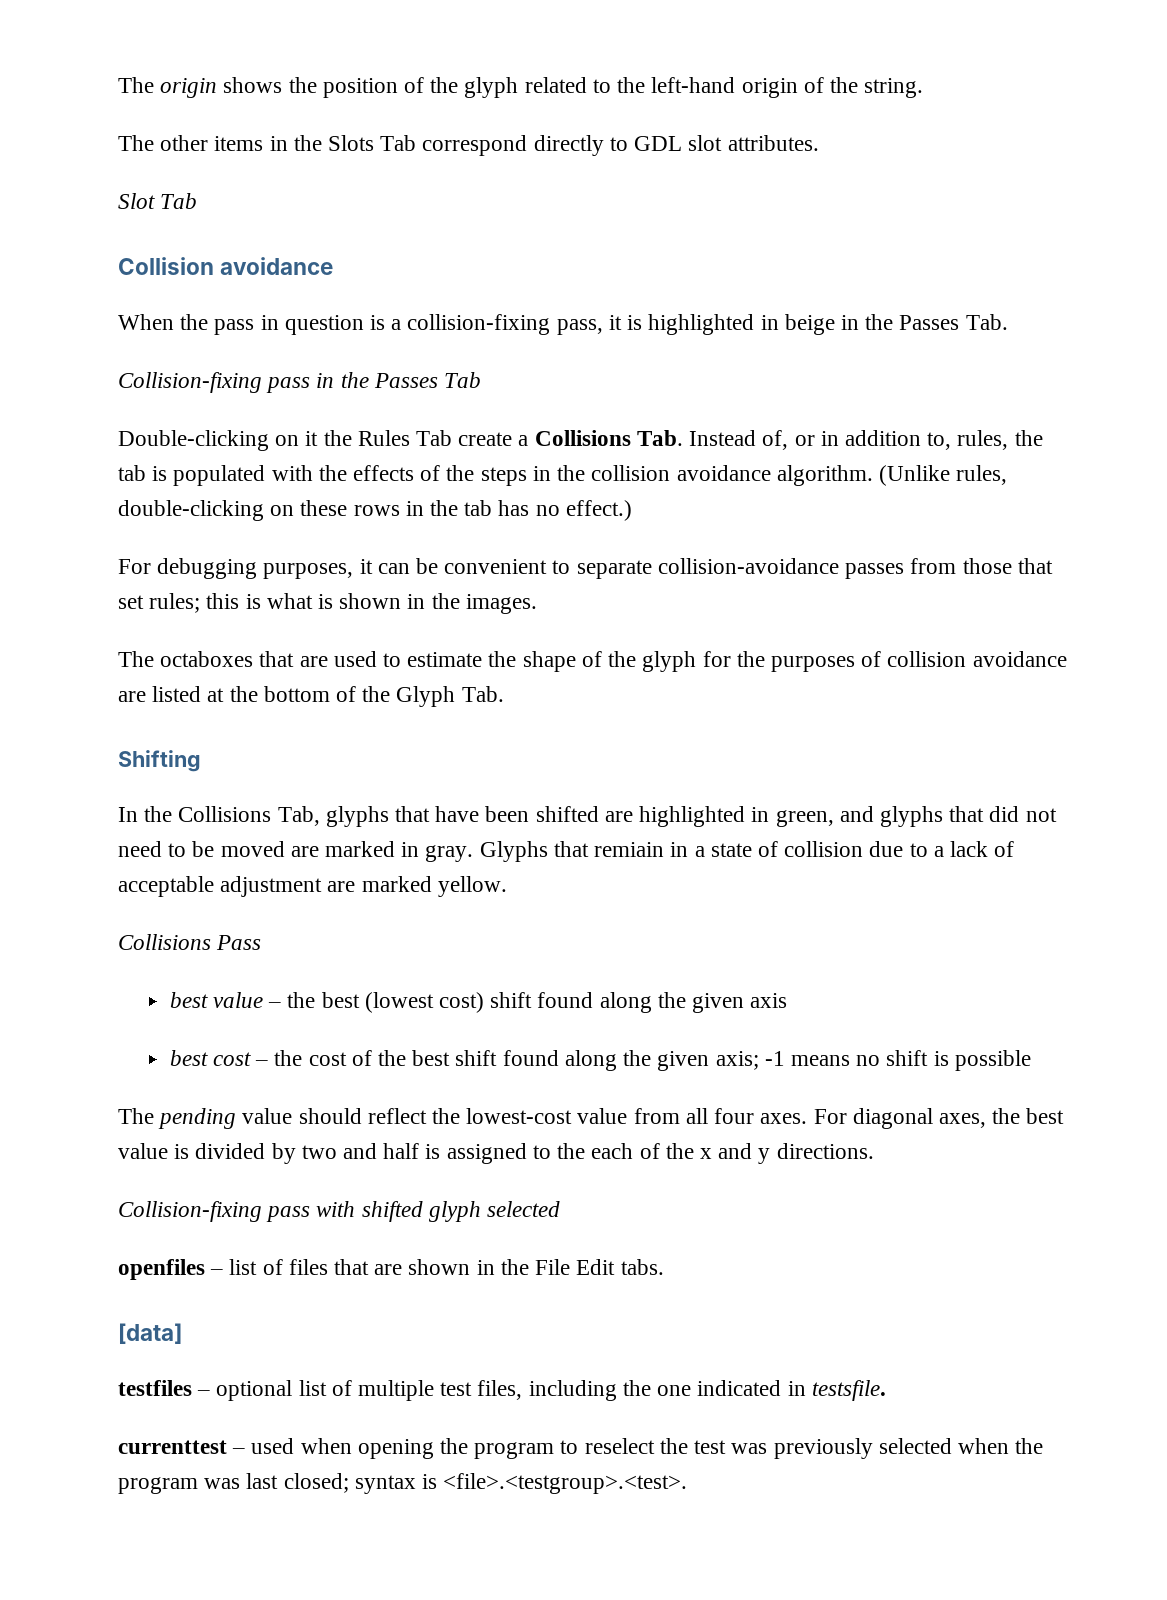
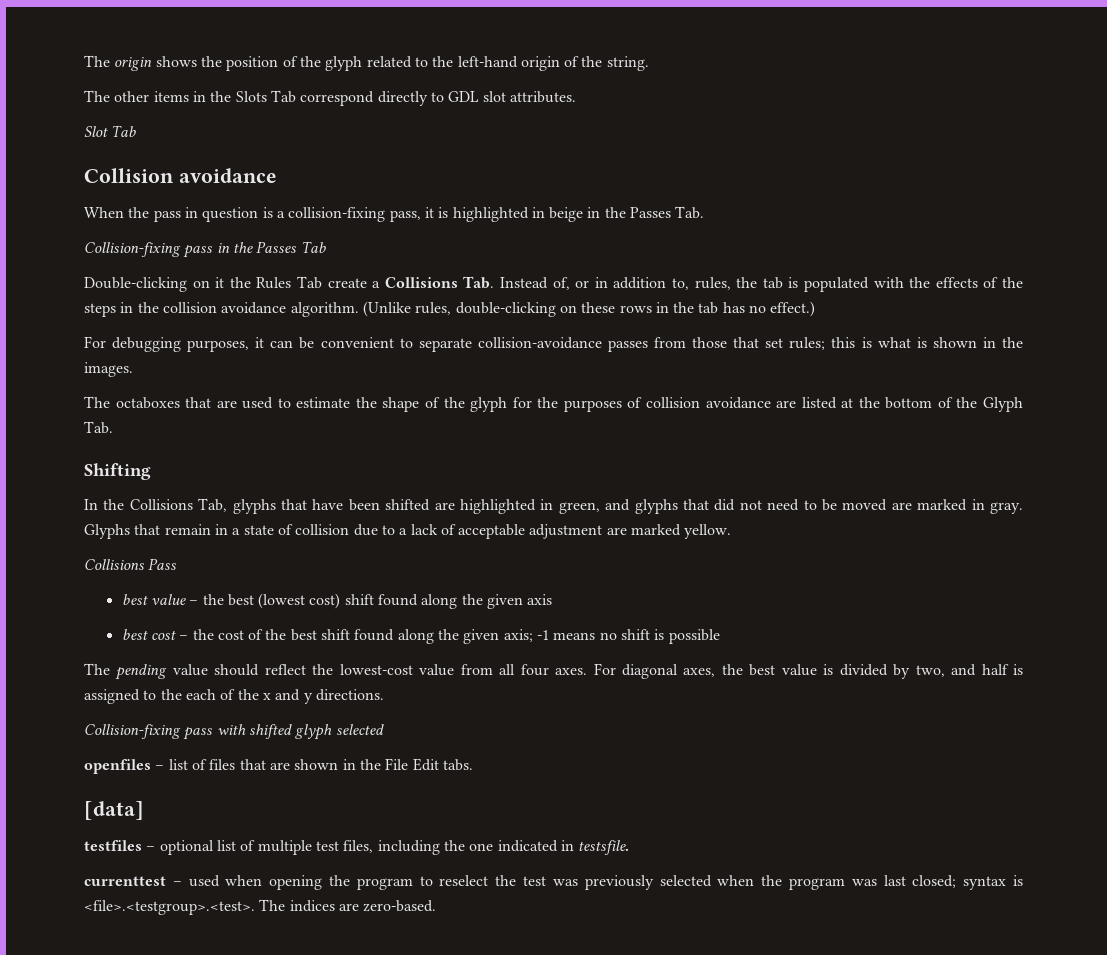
- Glyphs that remiain in a state of collision due to a lack of acceptable adjustment are marked yellow.
+ Glyphs that remain in a state of collision due to a lack of acceptable adjustment are marked yellow.
- For diagonal axes, the best value is divided by two and half is assigned to the each of the x and y directions.
+ For diagonal axes, the best value is divided by two, and half is assigned to the each of the x and y directions.
- currenttest – used when opening the program to reselect the test was previously selected when the program was last closed; syntax is <file>.<testgroup>.<test>.
+ currenttest – used when opening the program to reselect the test was previously selected when the program was last closed; syntax is <file>.<testgroup>.<test>. The indices are zero-based.

